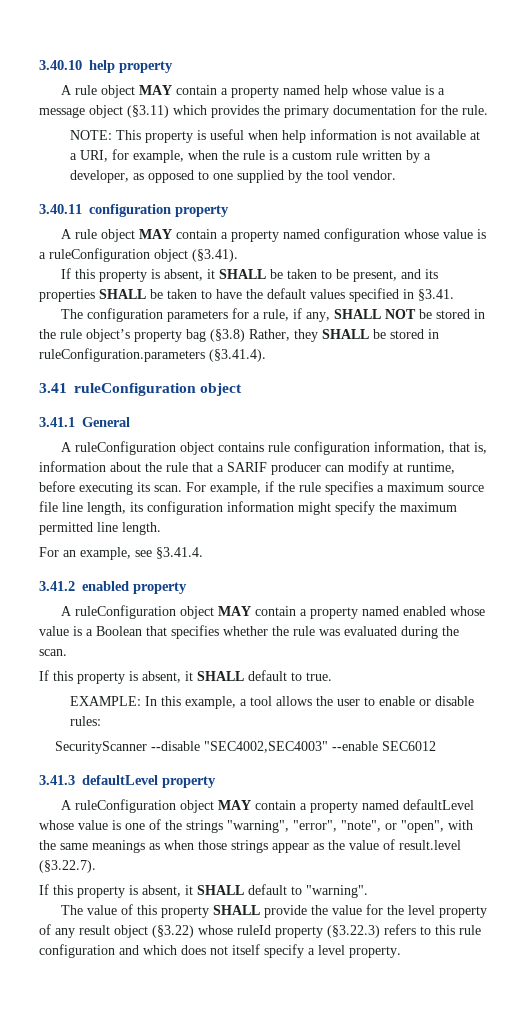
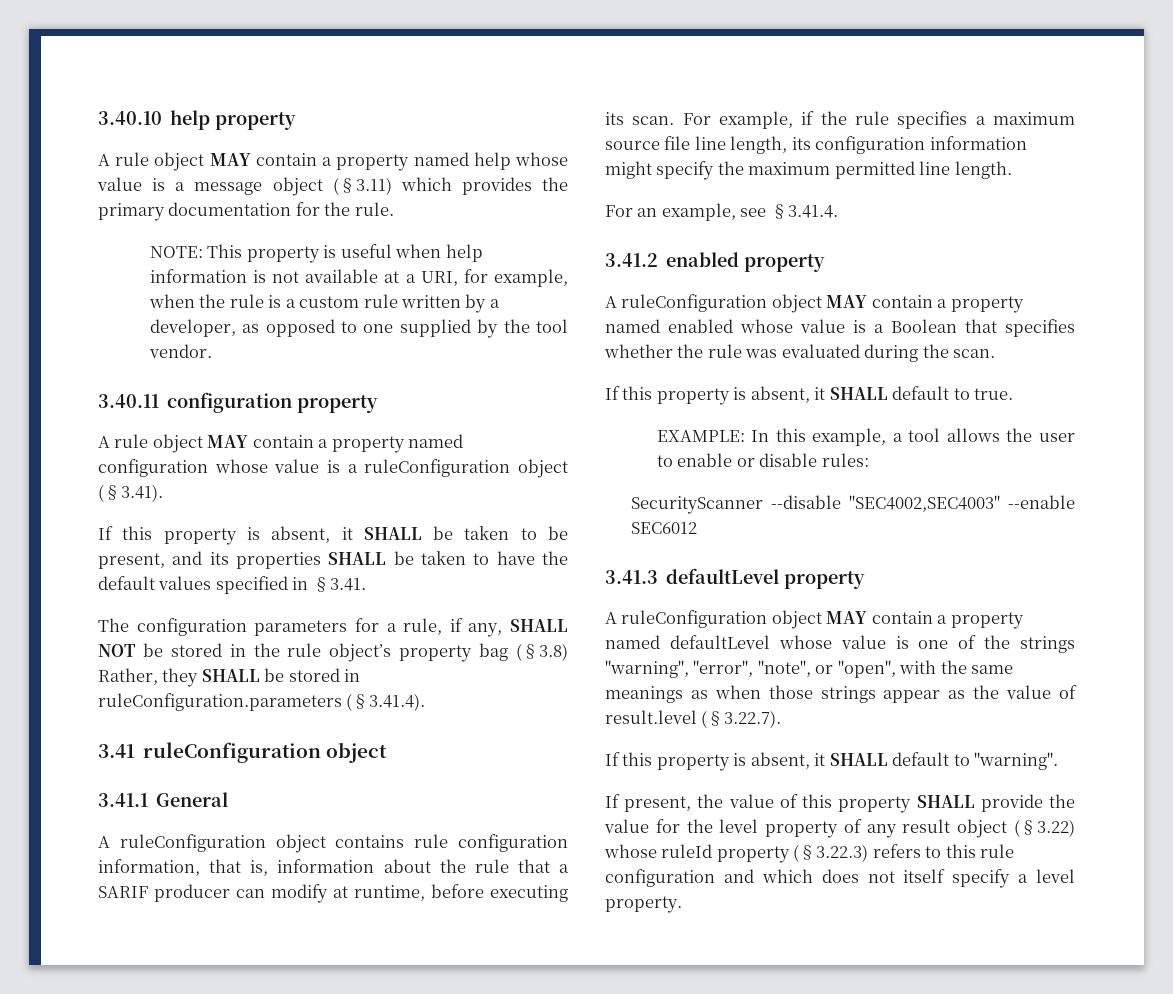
- The value of this property SHALL provide the value for the level property of any result object (§3.22) whose ruleId property (§3.22.3) refers to this rule configuration and which does not itself specify a level property.
+ If present, the value of this property SHALL provide the value for the level property of any result object (§3.22) whose ruleId property (§3.22.3) refers to this rule configuration and which does not itself specify a level property.

